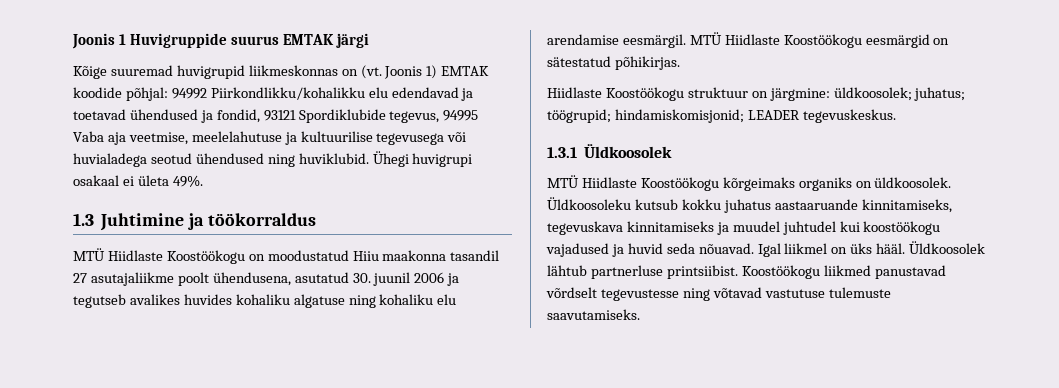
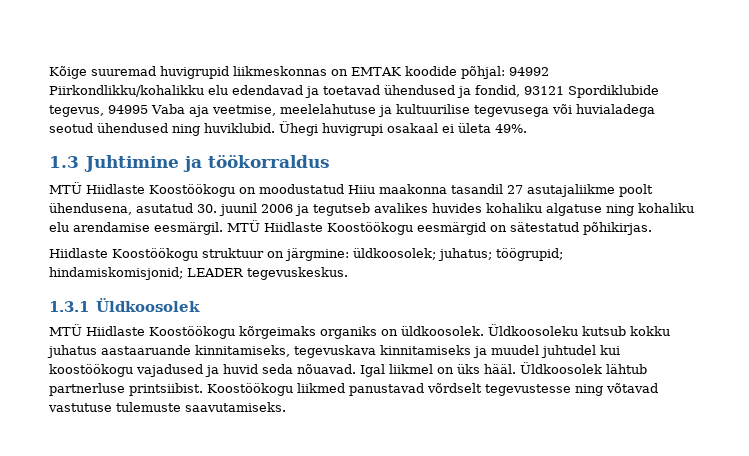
- Joonis 1 Huvigruppide suurus EMTAK järgi
- Kõige suuremad huvigrupid liikmeskonnas on (vt. Joonis 1) EMTAK koodide põhjal: 94992 Piirkondlikku/kohalikku elu edendavad ja toetavad ühendused ja fondid, 93121 Spordiklubide tegevus, 94995 Vaba aja veetmise, meelelahutuse ja kultuurilise tegevusega või huvialadega seotud ühendused ning huviklubid.
+ Kõige suuremad huvigrupid liikmeskonnas on EMTAK koodide põhjal: 94992 Piirkondlikku/kohalikku elu edendavad ja toetavad ühendused ja fondid, 93121 Spordiklubide tegevus, 94995 Vaba aja veetmise, meelelahutuse ja kultuurilise tegevusega või huvialadega seotud ühendused ning huviklubid.

